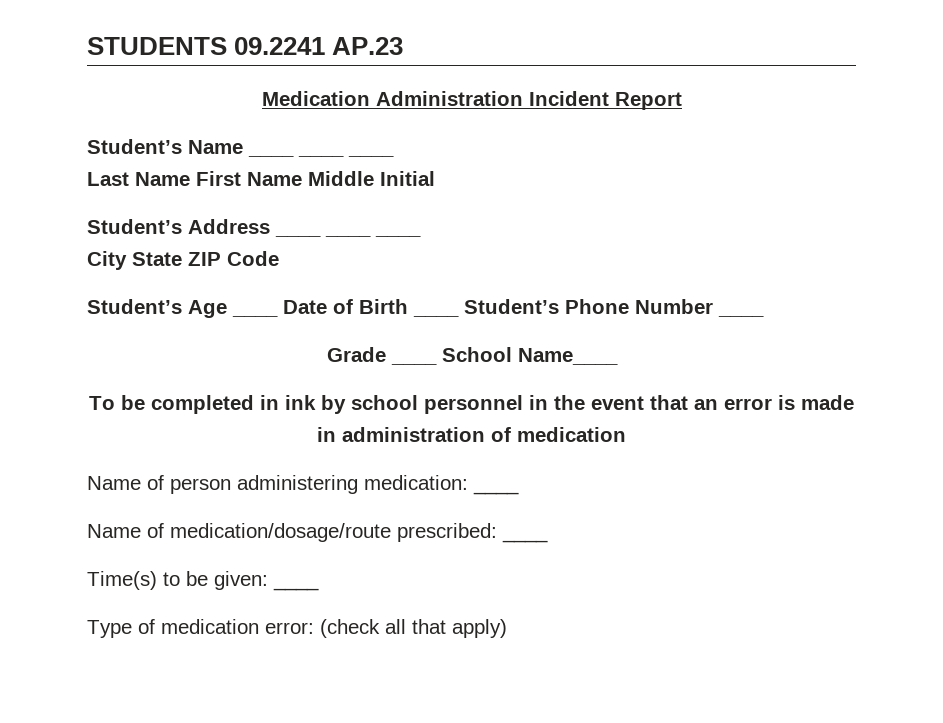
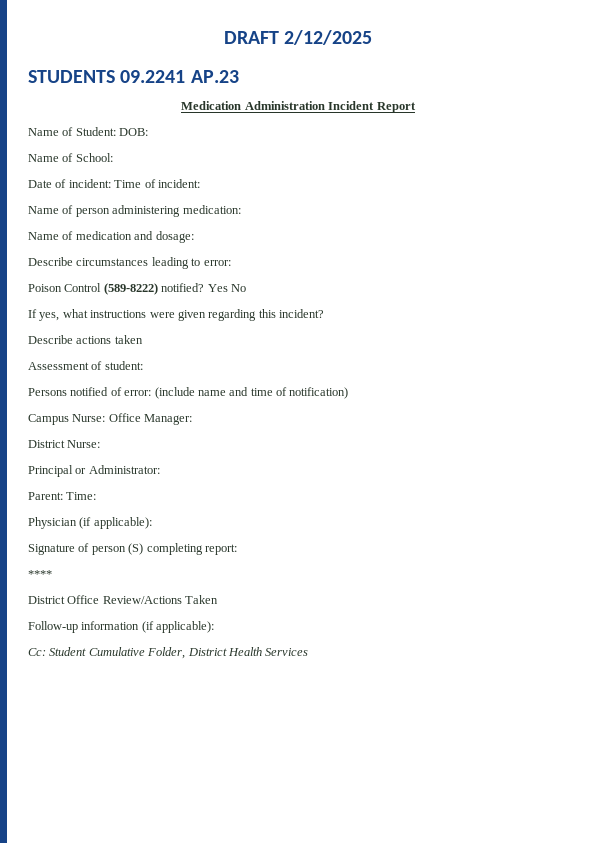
+ DRAFT 2/12/2025
- Student’s Name ____ ____ ____
- Last Name First Name Middle Initial
- Student’s Address ____ ____ ____
- City State ZIP Code
- Student’s Age ____ Date of Birth ____ Student’s Phone Number ____
- Grade ____ School Name____
- To be completed in ink by school personnel in the event that an error is made in administration of medication
+ Name of Student: DOB:
+ Name of School:
+ Date of incident: Time of incident:
- Name of person administering medication: ____
- Name of medication/dosage/route prescribed: ____
- Time(s) to be given: ____
- Type of medication error: (check all that apply)
+ Name of person administering medication:
+ Name of medication and dosage:
+ Describe circumstances leading to error:
+ Poison Control (589-8222) notified? Yes No
+ If yes, what instructions were given regarding this incident?
+ Describe actions taken
+ Assessment of student:
+ Persons notified of error: (include name and time of notification)
+ Campus Nurse: Office Manager:
+ District Nurse:
+ Principal or Administrator:
+ Parent: Time:
+ Physician (if applicable):
+ Signature of person (S) completing report:
+ ****
+ District Office Review/Actions Taken
+ Follow-up information (if applicable):
+ Cc: Student Cumulative Folder, District Health Services

